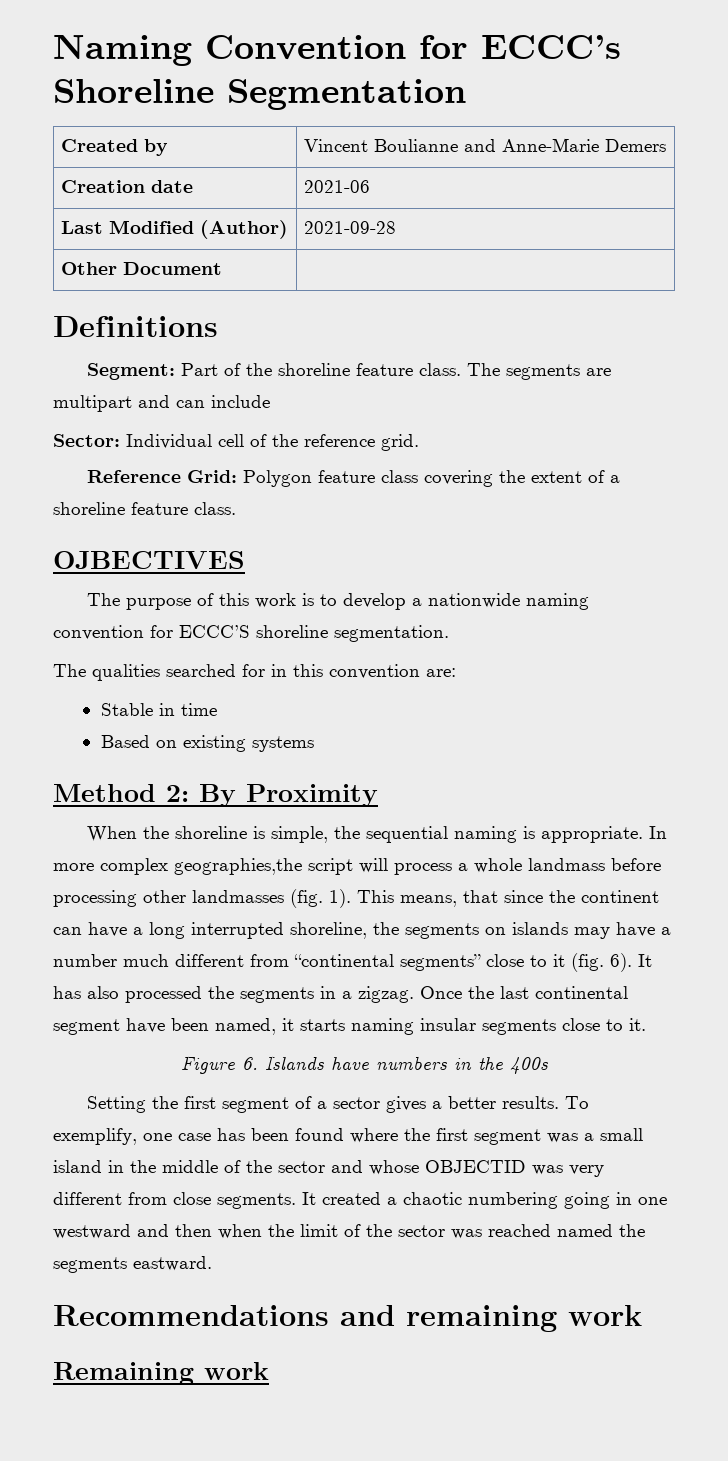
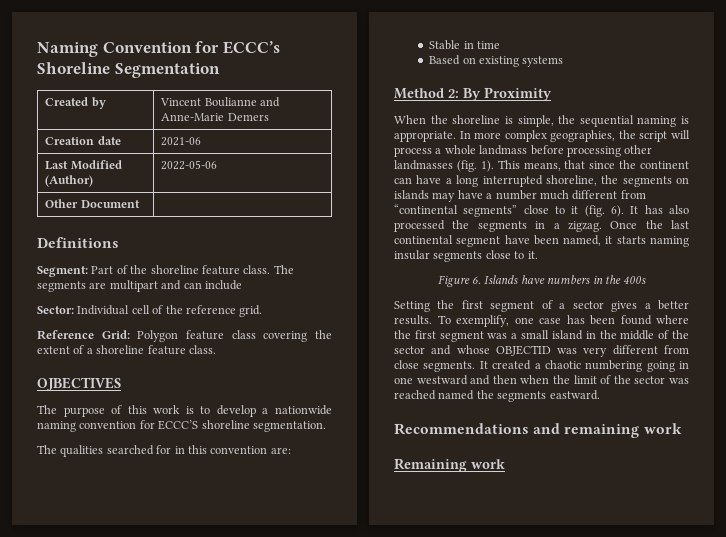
- Last Modified (Author) | 2021-09-28
+ Last Modified (Author) | 2022-05-06
- In more complex geographies,the script will process a whole landmass before processing other landmasses (fig. 1).
+ In more complex geographies, the script will process a whole landmass before processing other landmasses (fig. 1).

